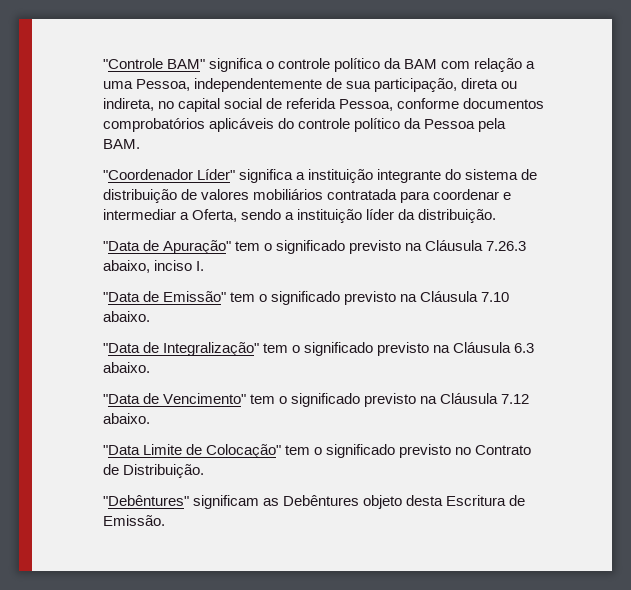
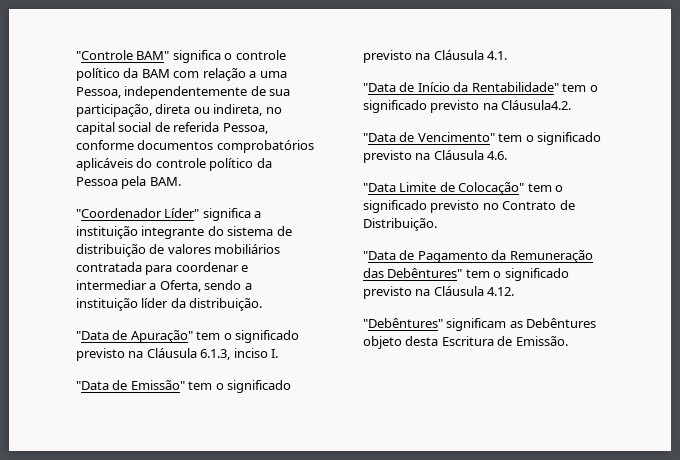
- "Data de Apuração" tem o significado previsto na Cláusula 7.26.3 abaixo, inciso I.
+ "Data de Apuração" tem o significado previsto na Cláusula 6.1.3, inciso I.
- "Data de Emissão" tem o significado previsto na Cláusula 7.10 abaixo.
- "Data de Integralização" tem o significado previsto na Cláusula 6.3 abaixo.
+ "Data de Emissão" tem o significado previsto na Cláusula 4.1.
+ "Data de Início da Rentabilidade" tem o significado previsto na Cláusula4.2.
- "Data de Vencimento" tem o significado previsto na Cláusula 7.12 abaixo.
+ "Data de Vencimento" tem o significado previsto na Cláusula 4.6.
+ "Data de Pagamento da Remuneração das Debêntures" tem o significado previsto na Cláusula 4.12.

